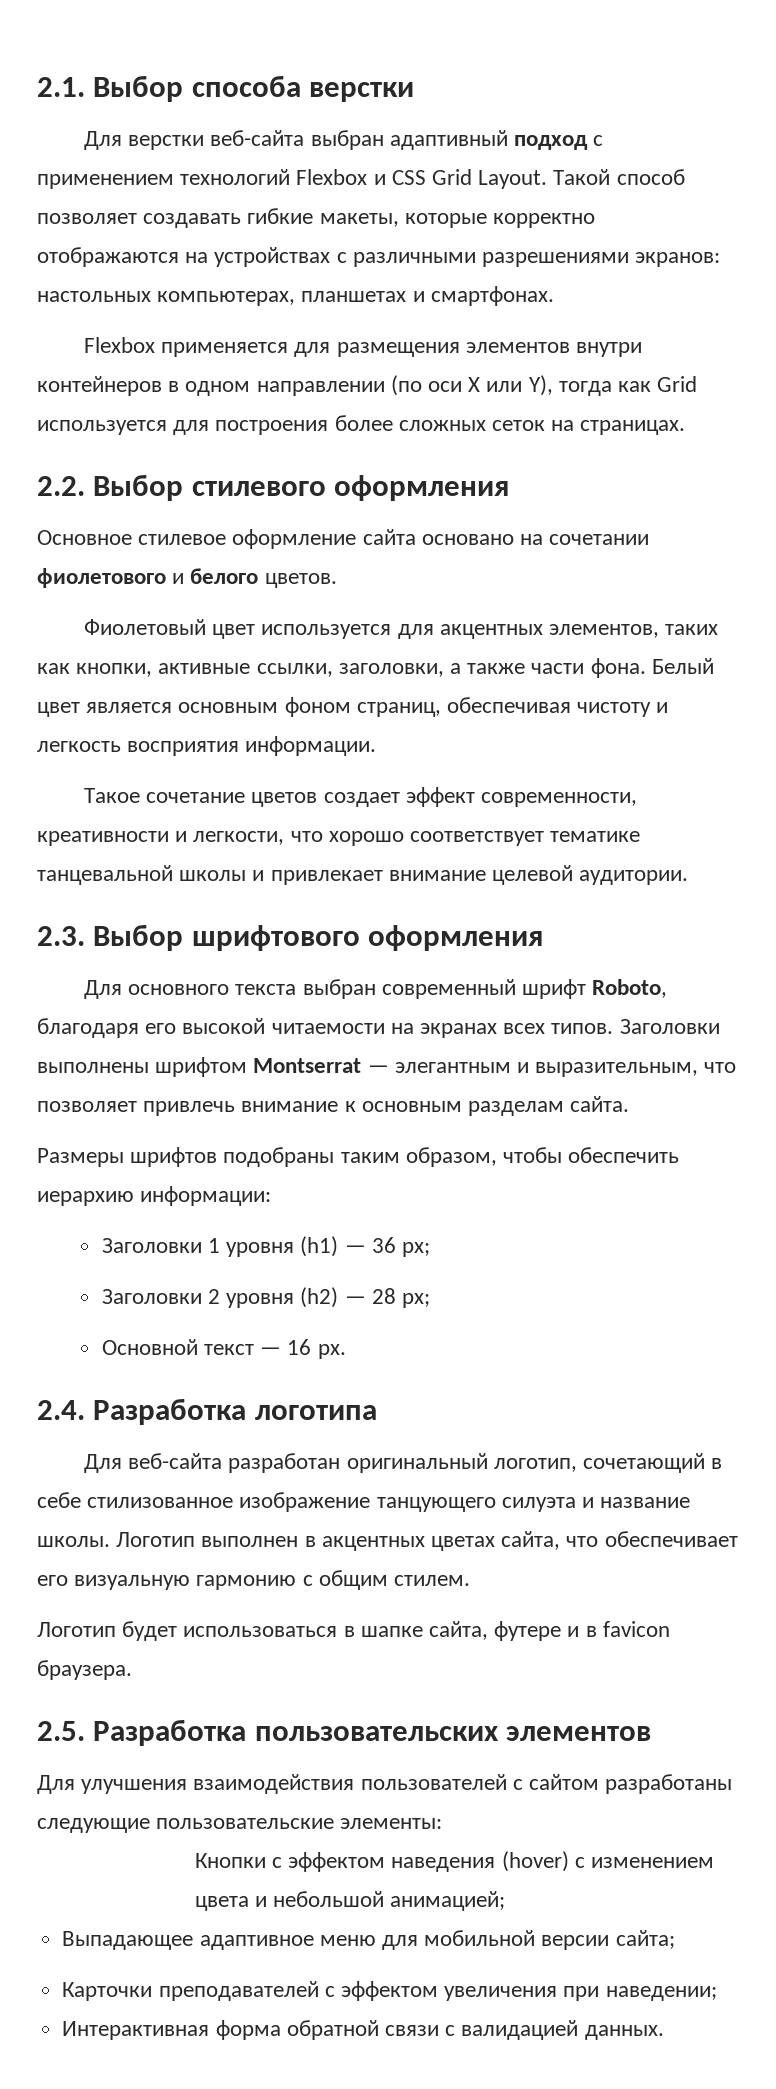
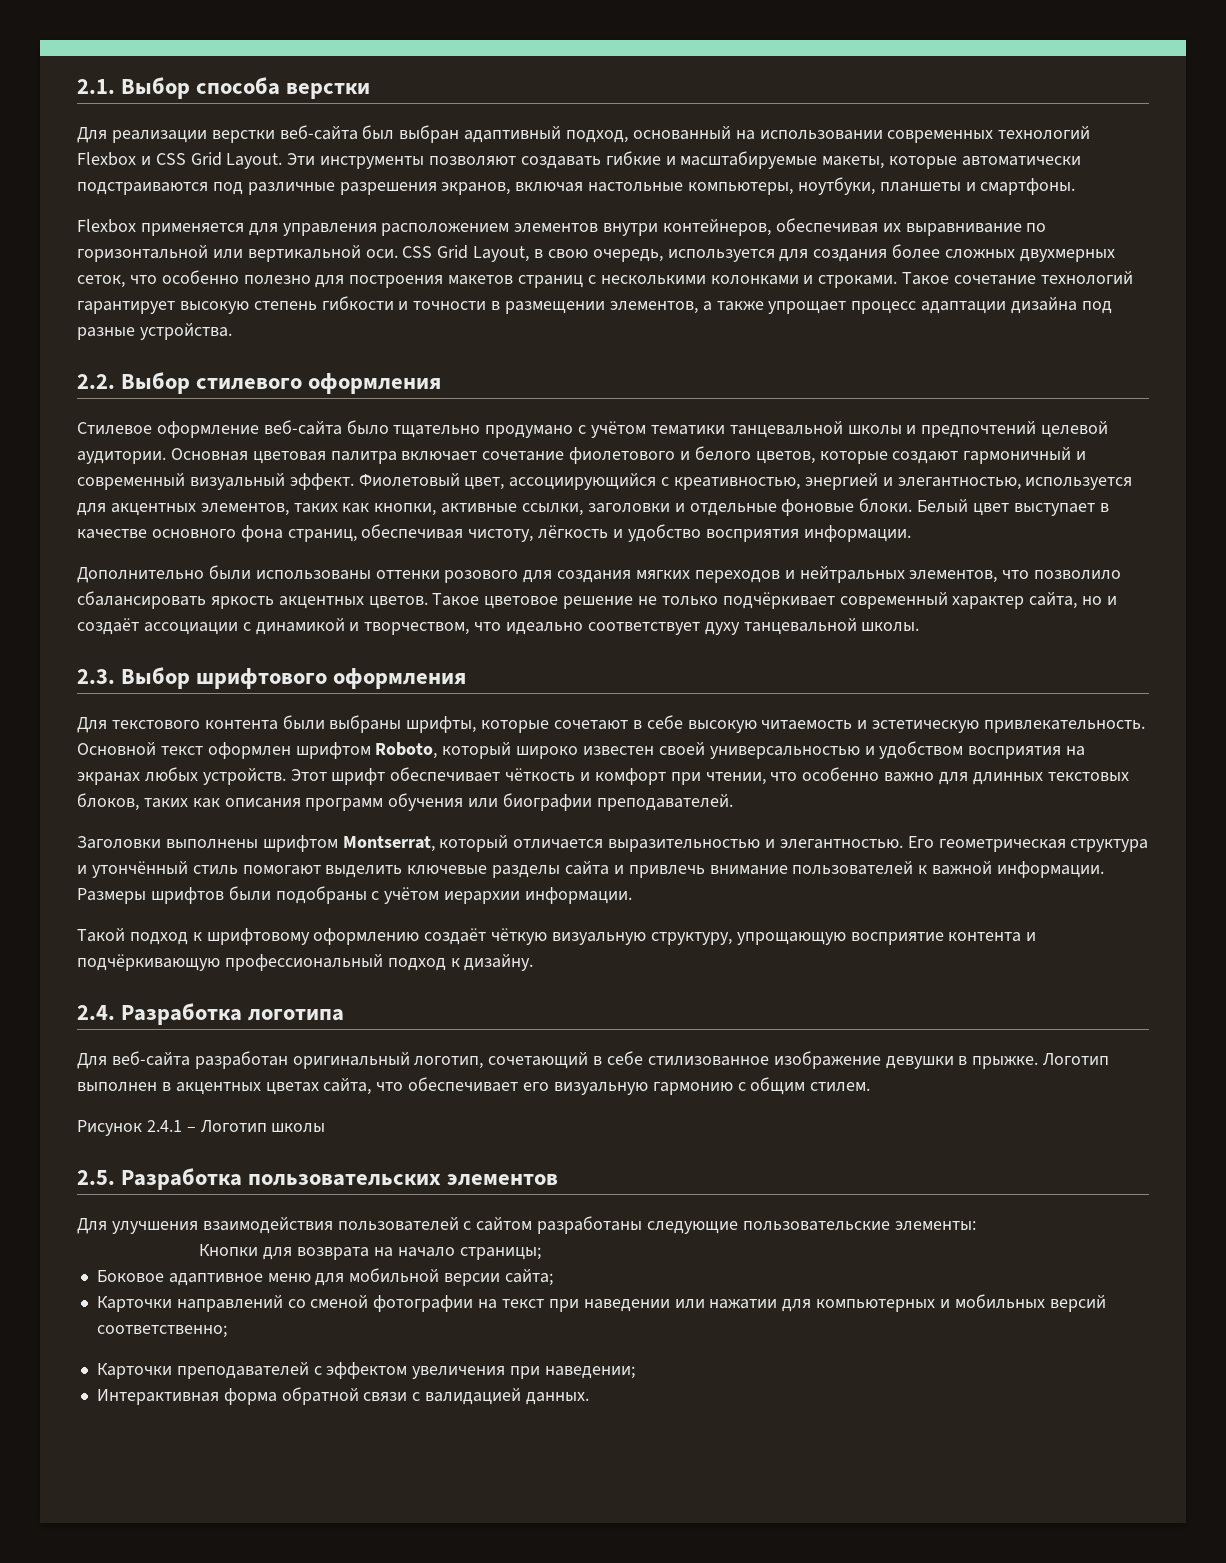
- Для верстки веб-сайта выбран адаптивный подход с применением технологий Flexbox и CSS Grid Layout.
+ Для реализации верстки веб-сайта был выбран адаптивный подход, основанный на использовании современных технологий Flexbox и CSS Grid Layout.
- Такой способ позволяет создавать гибкие макеты, которые корректно отображаются на устройствах с различными разрешениями экранов: настольных компьютерах, планшетах и смартфонах.
- Flexbox применяется для размещения элементов внутри контейнеров в одном направлении (по оси X или Y), тогда как Grid используется для построения более сложных сеток на страницах.
+ Эти инструменты позволяют создавать гибкие и масштабируемые макеты, которые автоматически подстраиваются под различные разрешения экранов, включая настольные компьютеры, ноутбуки, планшеты и смартфоны.
+ Flexbox применяется для управления расположением элементов внутри контейнеров, обеспечивая их выравнивание по горизонтальной или вертикальной оси. CSS Grid Layout, в свою очередь, используется для создания более сложных двухмерных сеток, что особенно полезно для построения макетов страниц с несколькими колонками и строками. Такое сочетание технологий гарантирует высокую степень гибкости и точности в размещении элементов, а также упрощает процесс адаптации дизайна под разные устройства.
  2.2. Выбор стилевого оформления
- Основное стилевое оформление сайта основано на сочетании фиолетового и белого цветов.
- Фиолетовый цвет используется для акцентных элементов, таких как кнопки, активные ссылки, заголовки, а также части фона. Белый цвет является основным фоном страниц, обеспечивая чистоту и легкость восприятия информации.
- Такое сочетание цветов создает эффект современности, креативности и легкости, что хорошо соответствует тематике танцевальной школы и привлекает внимание целевой аудитории.
+ Стилевое оформление веб-сайта было тщательно продумано с учётом тематики танцевальной школы и предпочтений целевой аудитории. Основная цветовая палитра включает сочетание фиолетового и белого цветов, которые создают гармоничный и современный визуальный эффект. Фиолетовый цвет, ассоциирующийся с креативностью, энергией и элегантностью, используется для акцентных элементов, таких как кнопки, активные ссылки, заголовки и отдельные фоновые блоки. Белый цвет выступает в качестве основного фона страниц, обеспечивая чистоту, лёгкость и удобство восприятия информации.
+ Дополнительно были использованы оттенки розового для создания мягких переходов и нейтральных элементов, что позволило сбалансировать яркость акцентных цветов. Такое цветовое решение не только подчёркивает современный характер сайта, но и создаёт ассоциации с динамикой и творчеством, что идеально соответствует духу танцевальной школы.
- Для основного текста выбран современный шрифт Roboto, благодаря его высокой читаемости на экранах всех типов. Заголовки выполнены шрифтом Montserrat — элегантным и выразительным, что позволяет привлечь внимание к основным разделам сайта.
- Размеры шрифтов подобраны таким образом, чтобы обеспечить иерархию информации:
- Заголовки 1 уровня (h1) — 36 px;
- Заголовки 2 уровня (h2) — 28 px;
- Основной текст — 16 px.
+ Для текстового контента были выбраны шрифты, которые сочетают в себе высокую читаемость и эстетическую привлекательность. Основной текст оформлен шрифтом Roboto, который широко известен своей универсальностью и удобством восприятия на экранах любых устройств. Этот шрифт обеспечивает чёткость и комфорт при чтении, что особенно важно для длинных текстовых блоков, таких как описания программ обучения или биографии преподавателей.
+ Заголовки выполнены шрифтом Montserrat, который отличается выразительностью и элегантностью. Его геометрическая структура и утончённый стиль помогают выделить ключевые разделы сайта и привлечь внимание пользователей к важной информации. Размеры шрифтов были подобраны с учётом иерархии информации.
+ Такой подход к шрифтовому оформлению создаёт чёткую визуальную структуру, упрощающую восприятие контента и подчёркивающую профессиональный подход к дизайну.
- Для веб-сайта разработан оригинальный логотип, сочетающий в себе стилизованное изображение танцующего силуэта и название школы.
+ Для веб-сайта разработан оригинальный логотип, сочетающий в себе стилизованное изображение девушки в прыжке.
- Логотип будет использоваться в шапке сайта, футере и в favicon браузера.
+ Рисунок 2.4.1 – Логотип школы
- Кнопки с эффектом наведения (hover) с изменением цвета и небольшой анимацией;
- Выпадающее адаптивное меню для мобильной версии сайта;
+ Кнопки для возврата на начало страницы;
+ Боковое адаптивное меню для мобильной версии сайта;
+ Карточки направлений со сменой фотографии на текст при наведении или нажатии для компьютерных и мобильных версий соответственно;

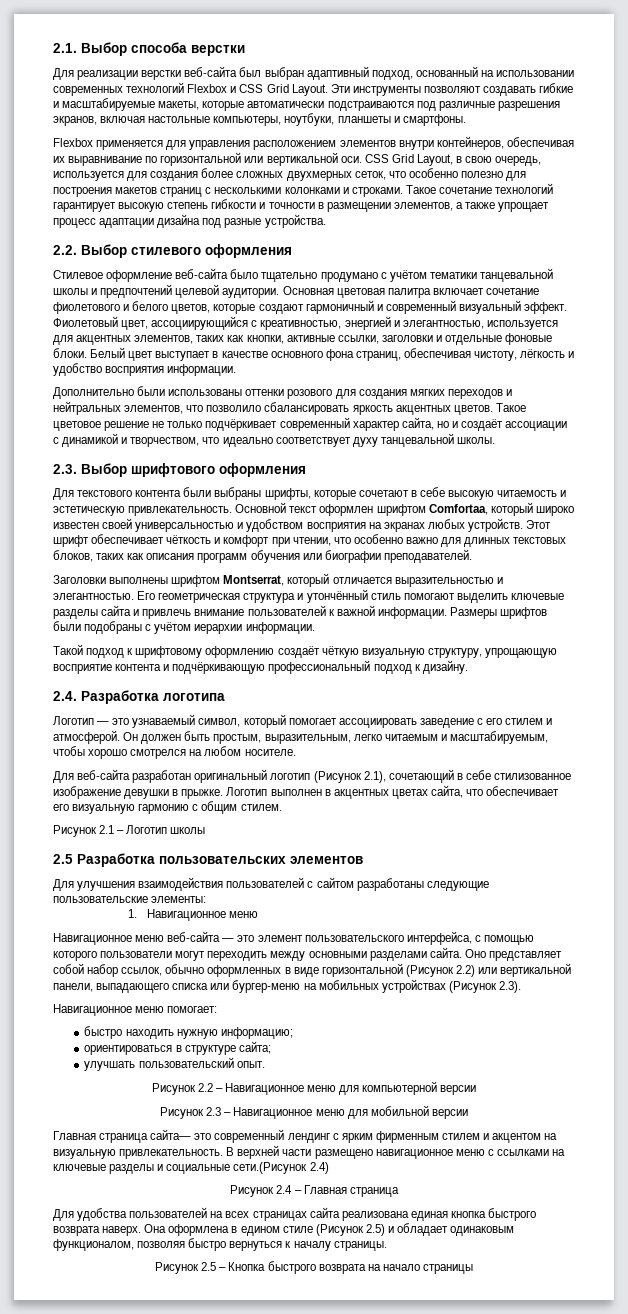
- Основной текст оформлен шрифтом Roboto, который широко известен своей универсальностью и удобством восприятия на экранах любых устройств.
+ Основной текст оформлен шрифтом Comfortaa, который широко известен своей универсальностью и удобством восприятия на экранах любых устройств.
+ Логотип — это узнаваемый символ, который помогает ассоциировать заведение с его стилем и атмосферой. Он должен быть простым, выразительным, легко читаемым и масштабируемым, чтобы хорошо смотрелся на любом носителе.
- Для веб-сайта разработан оригинальный логотип, сочетающий в себе стилизованное изображение девушки в прыжке.
+ Для веб-сайта разработан оригинальный логотип (Рисунок 2.1), сочетающий в себе стилизованное изображение девушки в прыжке.
- Рисунок 2.4.1 – Логотип школы
+ Рисунок 2.1 – Логотип школы
- 2.5. Разработка пользовательских элементов
+ 2.5 Разработка пользовательских элементов
- Кнопки для возврата на начало страницы;
- Боковое адаптивное меню для мобильной версии сайта;
- Карточки направлений со сменой фотографии на текст при наведении или нажатии для компьютерных и мобильных версий соответственно;
- Карточки преподавателей с эффектом увеличения при наведении;
- Интерактивная форма обратной связи с валидацией данных.
+ 1. Навигационное меню
+ Навигационное меню веб-сайта — это элемент пользовательского интерфейса, с помощью которого пользователи могут переходить между основными разделами сайта. Оно представляет собой набор ссылок, обычно оформленных в виде горизонтальной (Рисунок 2.2) или вертикальной панели, выпадающего списка или бургер-меню на мобильных устройствах (Рисунок 2.3).
+ Навигационное меню помогает:
+ быстро находить нужную информацию;
+ ориентироваться в структуре сайта;
+ улучшать пользовательский опыт.
+ Рисунок 2.2 – Навигационное меню для компьютерной версии
+ Рисунок 2.3 – Навигационное меню для мобильной версии
+ Главная страница сайта— это современный лендинг с ярким фирменным стилем и акцентом на визуальную привлекательность. В верхней части размещено навигационное меню с ссылками на ключевые разделы и социальные сети.(Рисунок 2.4)
+ Рисунок 2.4 – Главная страница
+ Для удобства пользователей на всех страницах сайта реализована единая кнопка быстрого возврата наверх. Она оформлена в едином стиле (Рисунок 2.5) и обладает одинаковым функционалом, позволяя быстро вернуться к началу страницы.
+ Рисунок 2.5 – Кнопка быстрого возврата на начало страницы

